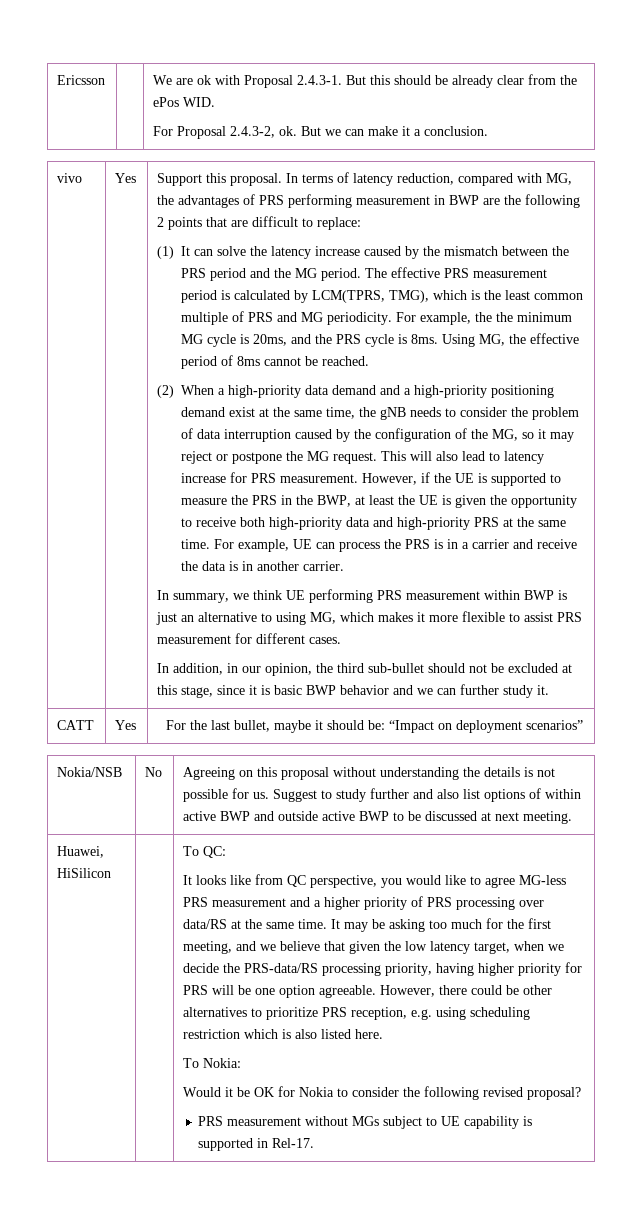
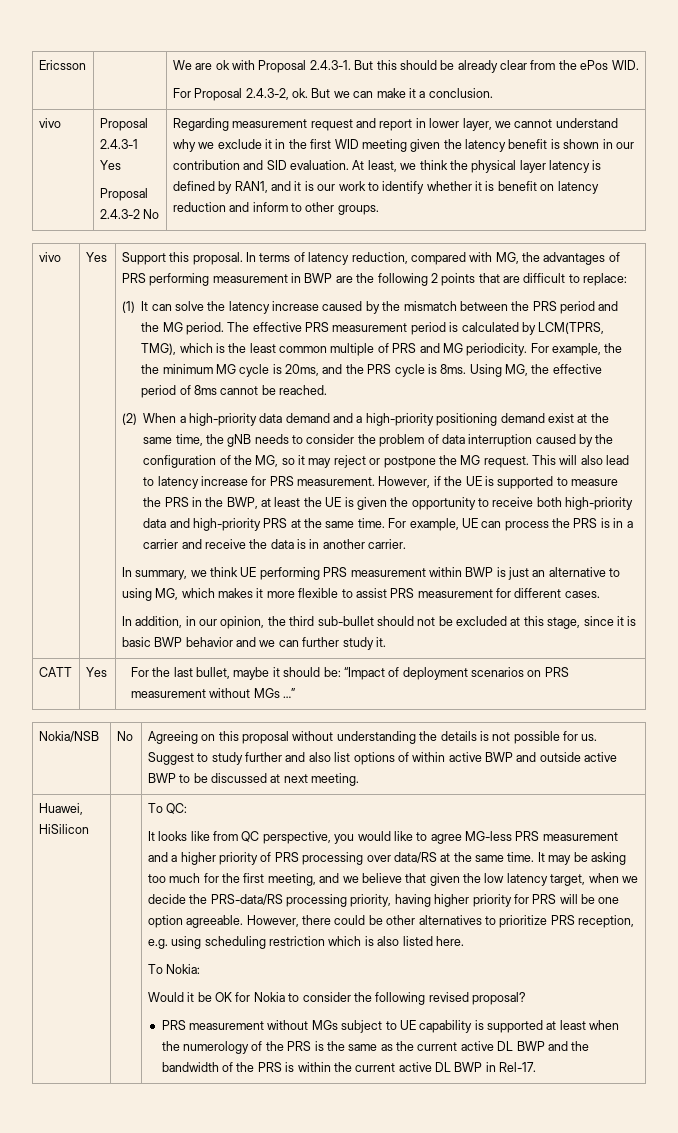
+ vivo | Proposal 2.4.3-1 Yes
+ Proposal 2.4.3-2 No | Regarding measurement request and report in lower layer, we cannot understand why we exclude it in the first WID meeting given the latency benefit is shown in our contribution and SID evaluation. At least, we think the physical layer latency is defined by RAN1, and it is our work to identify whether it is benefit on latency reduction and inform to other groups.
- CATT | Yes | For the last bullet, maybe it should be: “Impact on deployment scenarios”
+ CATT | Yes | For the last bullet, maybe it should be: “Impact of deployment scenarios on PRS measurement without MGs …”
- PRS measurement without MGs subject to UE capability is supported in Rel-17.
+ PRS measurement without MGs subject to UE capability is supported at least when the numerology of the PRS is the same as the current active DL BWP and the bandwidth of the PRS is within the current active DL BWP in Rel-17.

